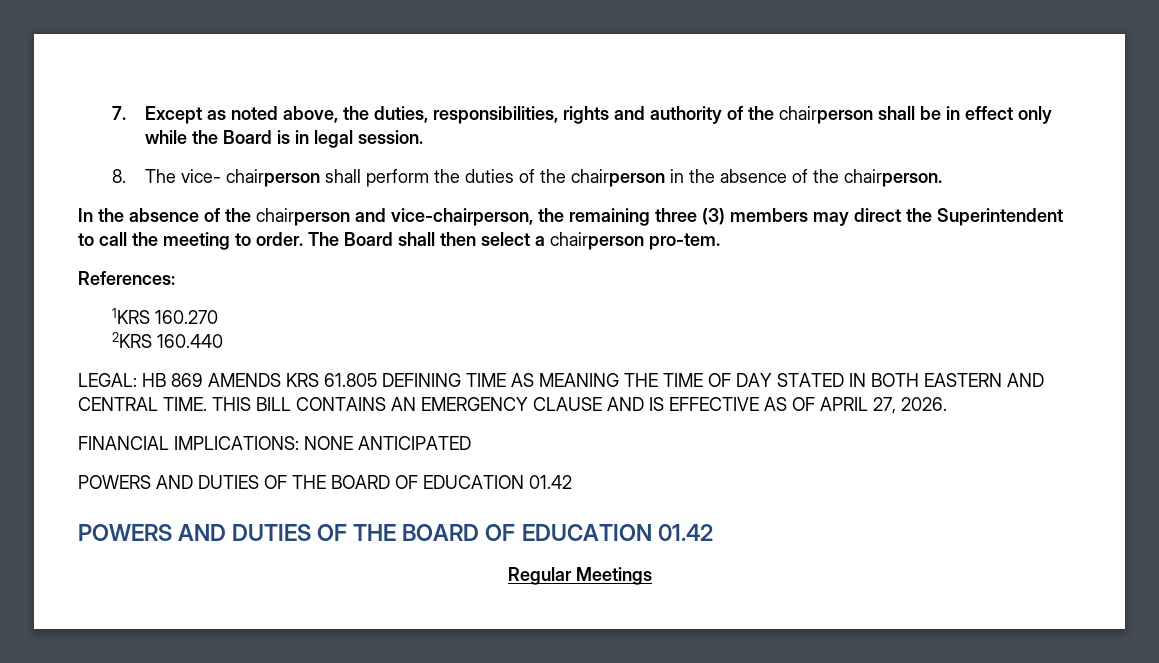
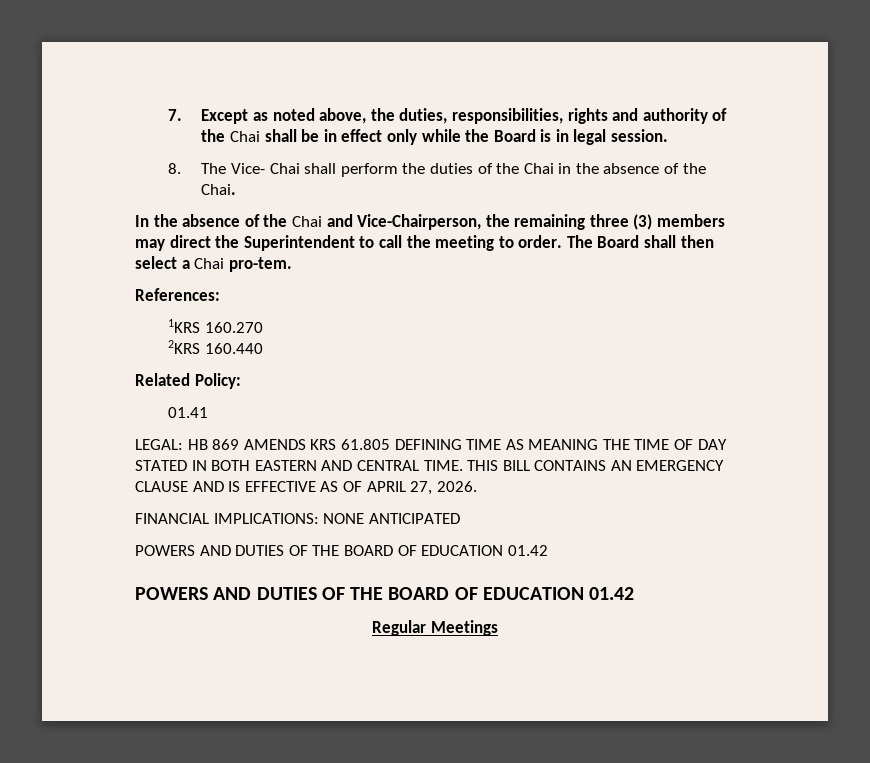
- 7. Except as noted above, the duties, responsibilities, rights and authority of the chairperson shall be in effect only while the Board is in legal session.
+ 7. Except as noted above, the duties, responsibilities, rights and authority of the Chai shall be in effect only while the Board is in legal session.
- 8. The vice- chairperson shall perform the duties of the chairperson in the absence of the chairperson.
+ 8. The Vice- Chai shall perform the duties of the Chai in the absence of the Chai.
- In the absence of the chairperson and vice-chairperson, the remaining three (3) members may direct the Superintendent to call the meeting to order.
+ In the absence of the Chai and Vice-Chairperson, the remaining three (3) members may direct the Superintendent to call the meeting to order.
- The Board shall then select a chairperson pro-tem.
+ The Board shall then select a Chai pro-tem.
+ Related Policy:
+ 01.41

